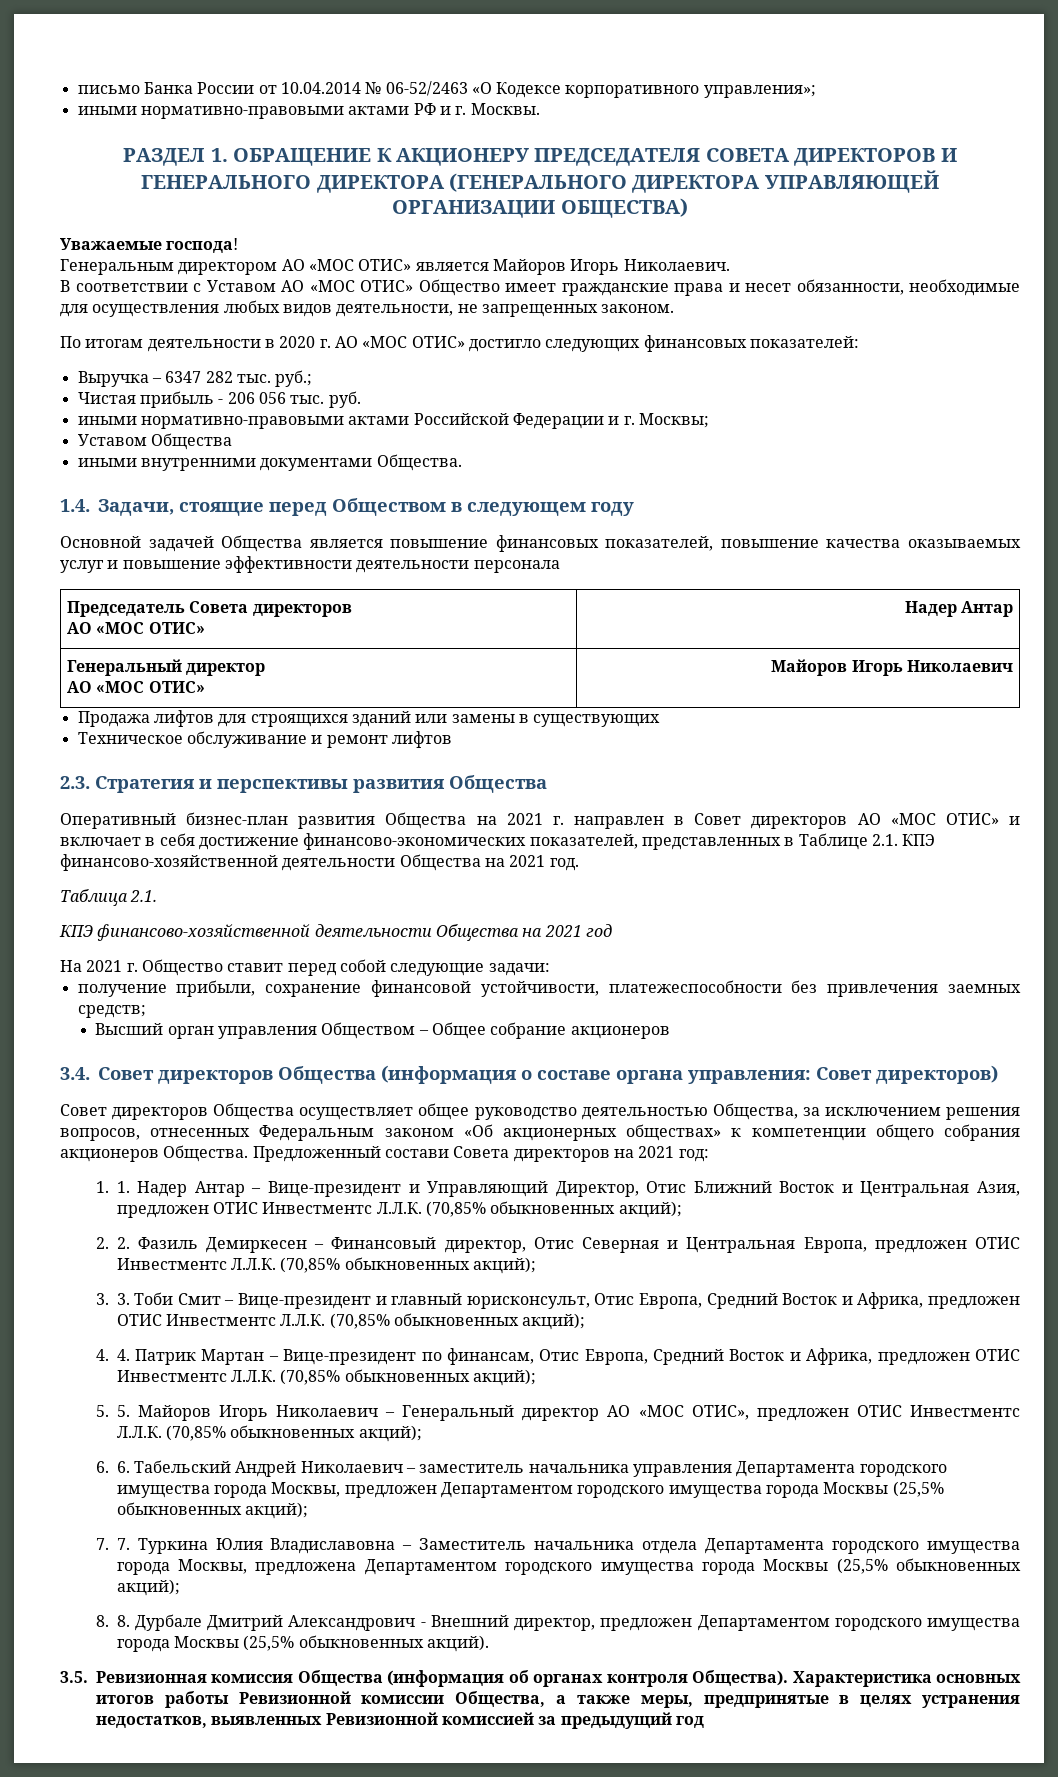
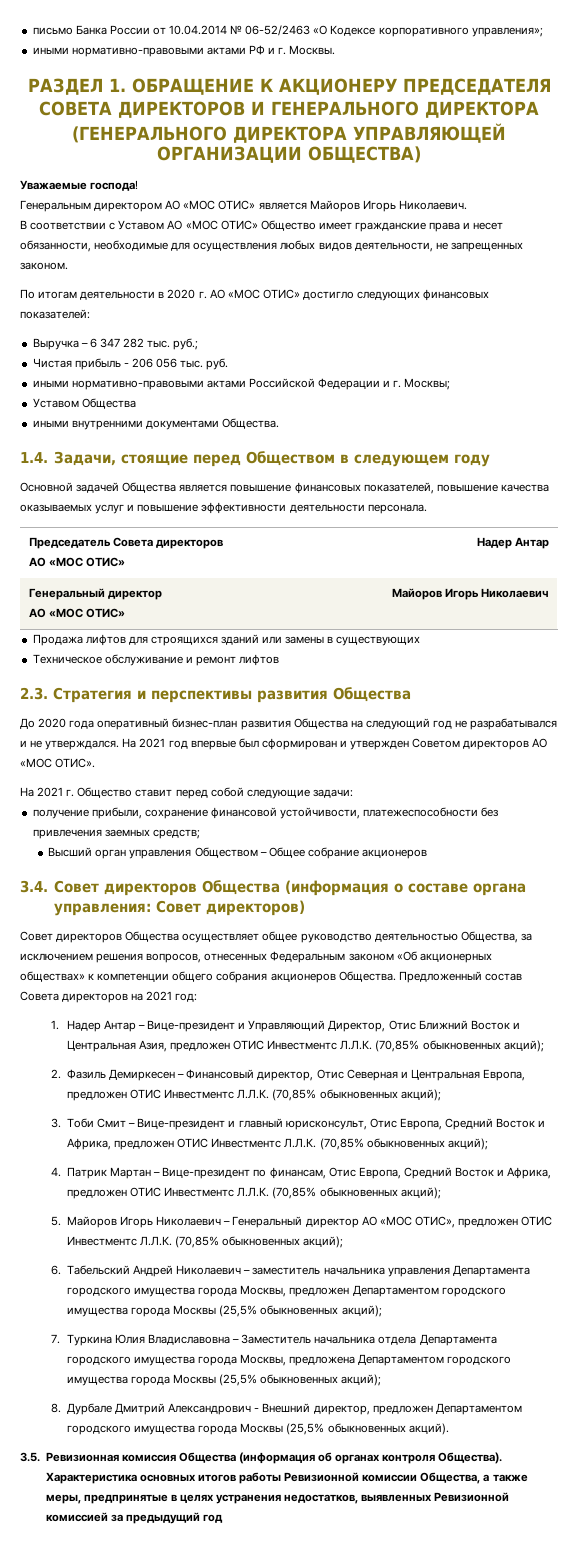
- Выручка – 6347 282 тыс. руб.;
+ Выручка – 6 347 282 тыс. руб.;
- Основной задачей Общества является повышение финансовых показателей, повышение качества оказываемых услуг и повышение эффективности деятельности персонала
+ Основной задачей Общества является повышение финансовых показателей, повышение качества оказываемых услуг и повышение эффективности деятельности персонала.
- Оперативный бизнес-план развития Общества на 2021 г. направлен в Совет директоров АО «МОС ОТИС» и включает в себя достижение финансово-экономических показателей, представленных в Таблице 2.1. КПЭ финансово-хозяйственной деятельности Общества на 2021 год.
- Таблица 2.1.
- КПЭ финансово-хозяйственной деятельности Общества на 2021 год
+ До 2020 года оперативный бизнес-план развития Общества на следующий год не разрабатывался и не утверждался. На 2021 год впервые был сформирован и утвержден Советом директоров АО «МОС ОТИС».
- Предложенный состави Совета директоров на 2021 год:
+ Предложенный состав Совета директоров на 2021 год:
- 1. 1. Надер Антар – Вице-президент и Управляющий Директор, Отис Ближний Восток и Центральная Азия, предложен ОТИС Инвестментс Л.Л.К. (70,85% обыкновенных акций);
+ 1. Надер Антар – Вице-президент и Управляющий Директор, Отис Ближний Восток и Центральная Азия, предложен ОТИС Инвестментс Л.Л.К. (70,85% обыкновенных акций);
- 2. 2. Фазиль Демиркесен – Финансовый директор, Отис Северная и Центральная Европа, предложен ОТИС Инвестментс Л.Л.К. (70,85% обыкновенных акций);
+ 2. Фазиль Демиркесен – Финансовый директор, Отис Северная и Центральная Европа, предложен ОТИС Инвестментс Л.Л.К. (70,85% обыкновенных акций);
- 3. 3. Тоби Смит – Вице-президент и главный юрисконсульт, Отис Европа, Средний Восток и Африка, предложен ОТИС Инвестментс Л.Л.К. (70,85% обыкновенных акций);
+ 3. Тоби Смит – Вице-президент и главный юрисконсульт, Отис Европа, Средний Восток и Африка, предложен ОТИС Инвестментс Л.Л.К. (70,85% обыкновенных акций);
- 4. 4. Патрик Мартан – Вице-президент по финансам, Отис Европа, Средний Восток и Африка, предложен ОТИС Инвестментс Л.Л.К. (70,85% обыкновенных акций);
+ 4. Патрик Мартан – Вице-президент по финансам, Отис Европа, Средний Восток и Африка, предложен ОТИС Инвестментс Л.Л.К. (70,85% обыкновенных акций);
- 5. 5. Майоров Игорь Николаевич – Генеральный директор АО «МОС ОТИС», предложен ОТИС Инвестментс Л.Л.К. (70,85% обыкновенных акций);
+ 5. Майоров Игорь Николаевич – Генеральный директор АО «МОС ОТИС», предложен ОТИС Инвестментс Л.Л.К. (70,85% обыкновенных акций);
- 6. 6. Табельский Андрей Николаевич – заместитель начальника управления Департамента городского имущества города Москвы, предложен Департаментом городского имущества города Москвы (25,5% обыкновенных акций);
+ 6. Табельский Андрей Николаевич – заместитель начальника управления Департамента городского имущества города Москвы, предложен Департаментом городского имущества города Москвы (25,5% обыкновенных акций);
- 7. 7. Туркина Юлия Владиславовна – Заместитель начальника отдела Департамента городского имущества города Москвы, предложена Департаментом городского имущества города Москвы (25,5% обыкновенных акций);
+ 7. Туркина Юлия Владиславовна – Заместитель начальника отдела Департамента городского имущества города Москвы, предложена Департаментом городского имущества города Москвы (25,5% обыкновенных акций);
- 8. 8. Дурбале Дмитрий Александрович - Внешний директор, предложен Департаментом городского имущества города Москвы (25,5% обыкновенных акций).
+ 8. Дурбале Дмитрий Александрович - Внешний директор, предложен Департаментом городского имущества города Москвы (25,5% обыкновенных акций).

